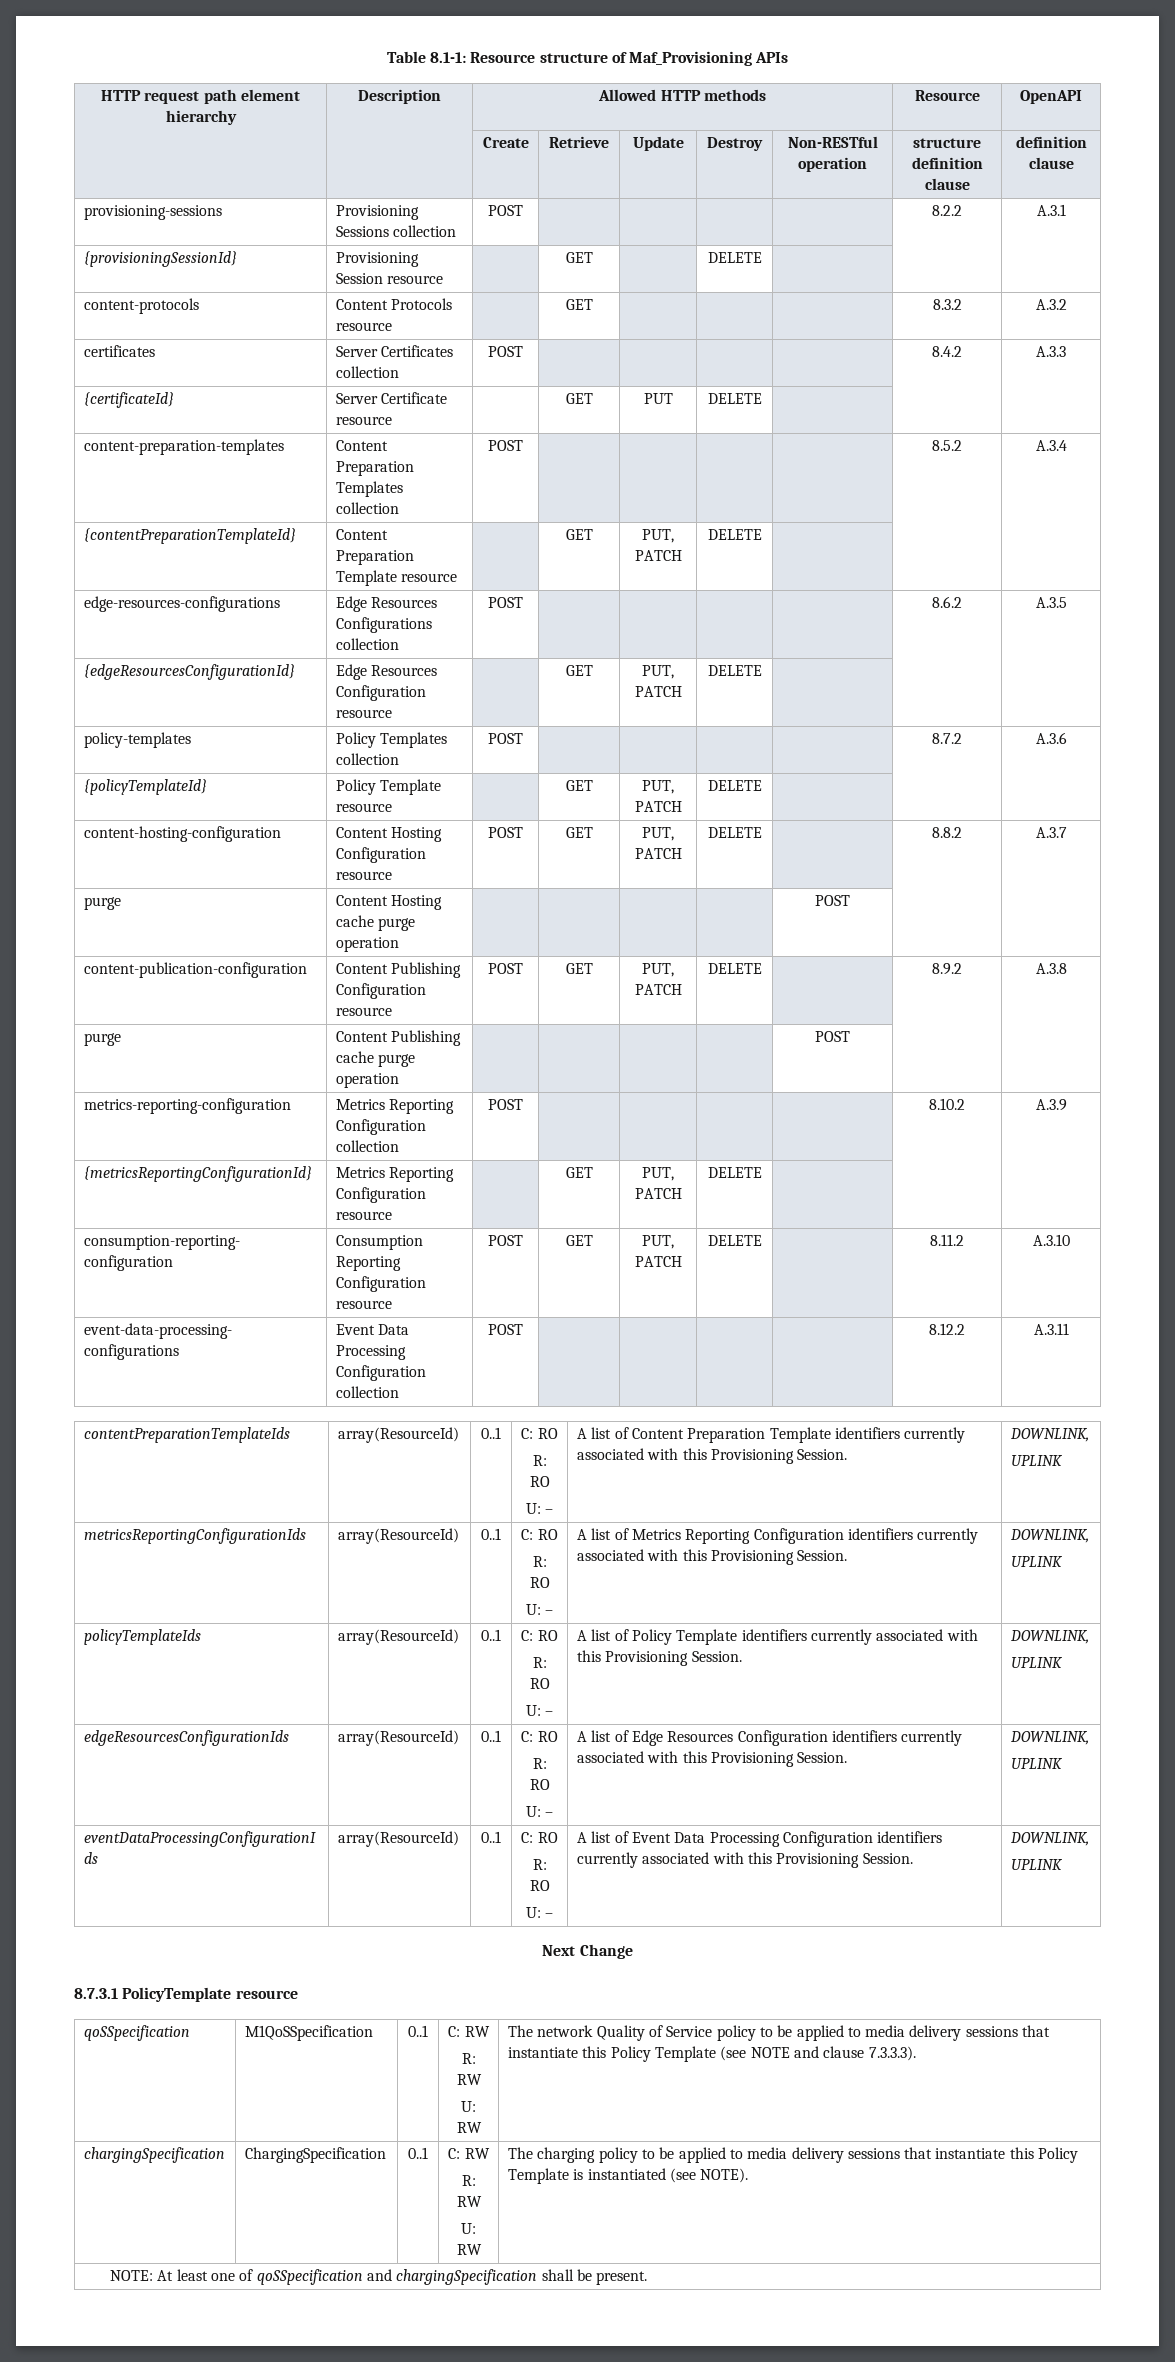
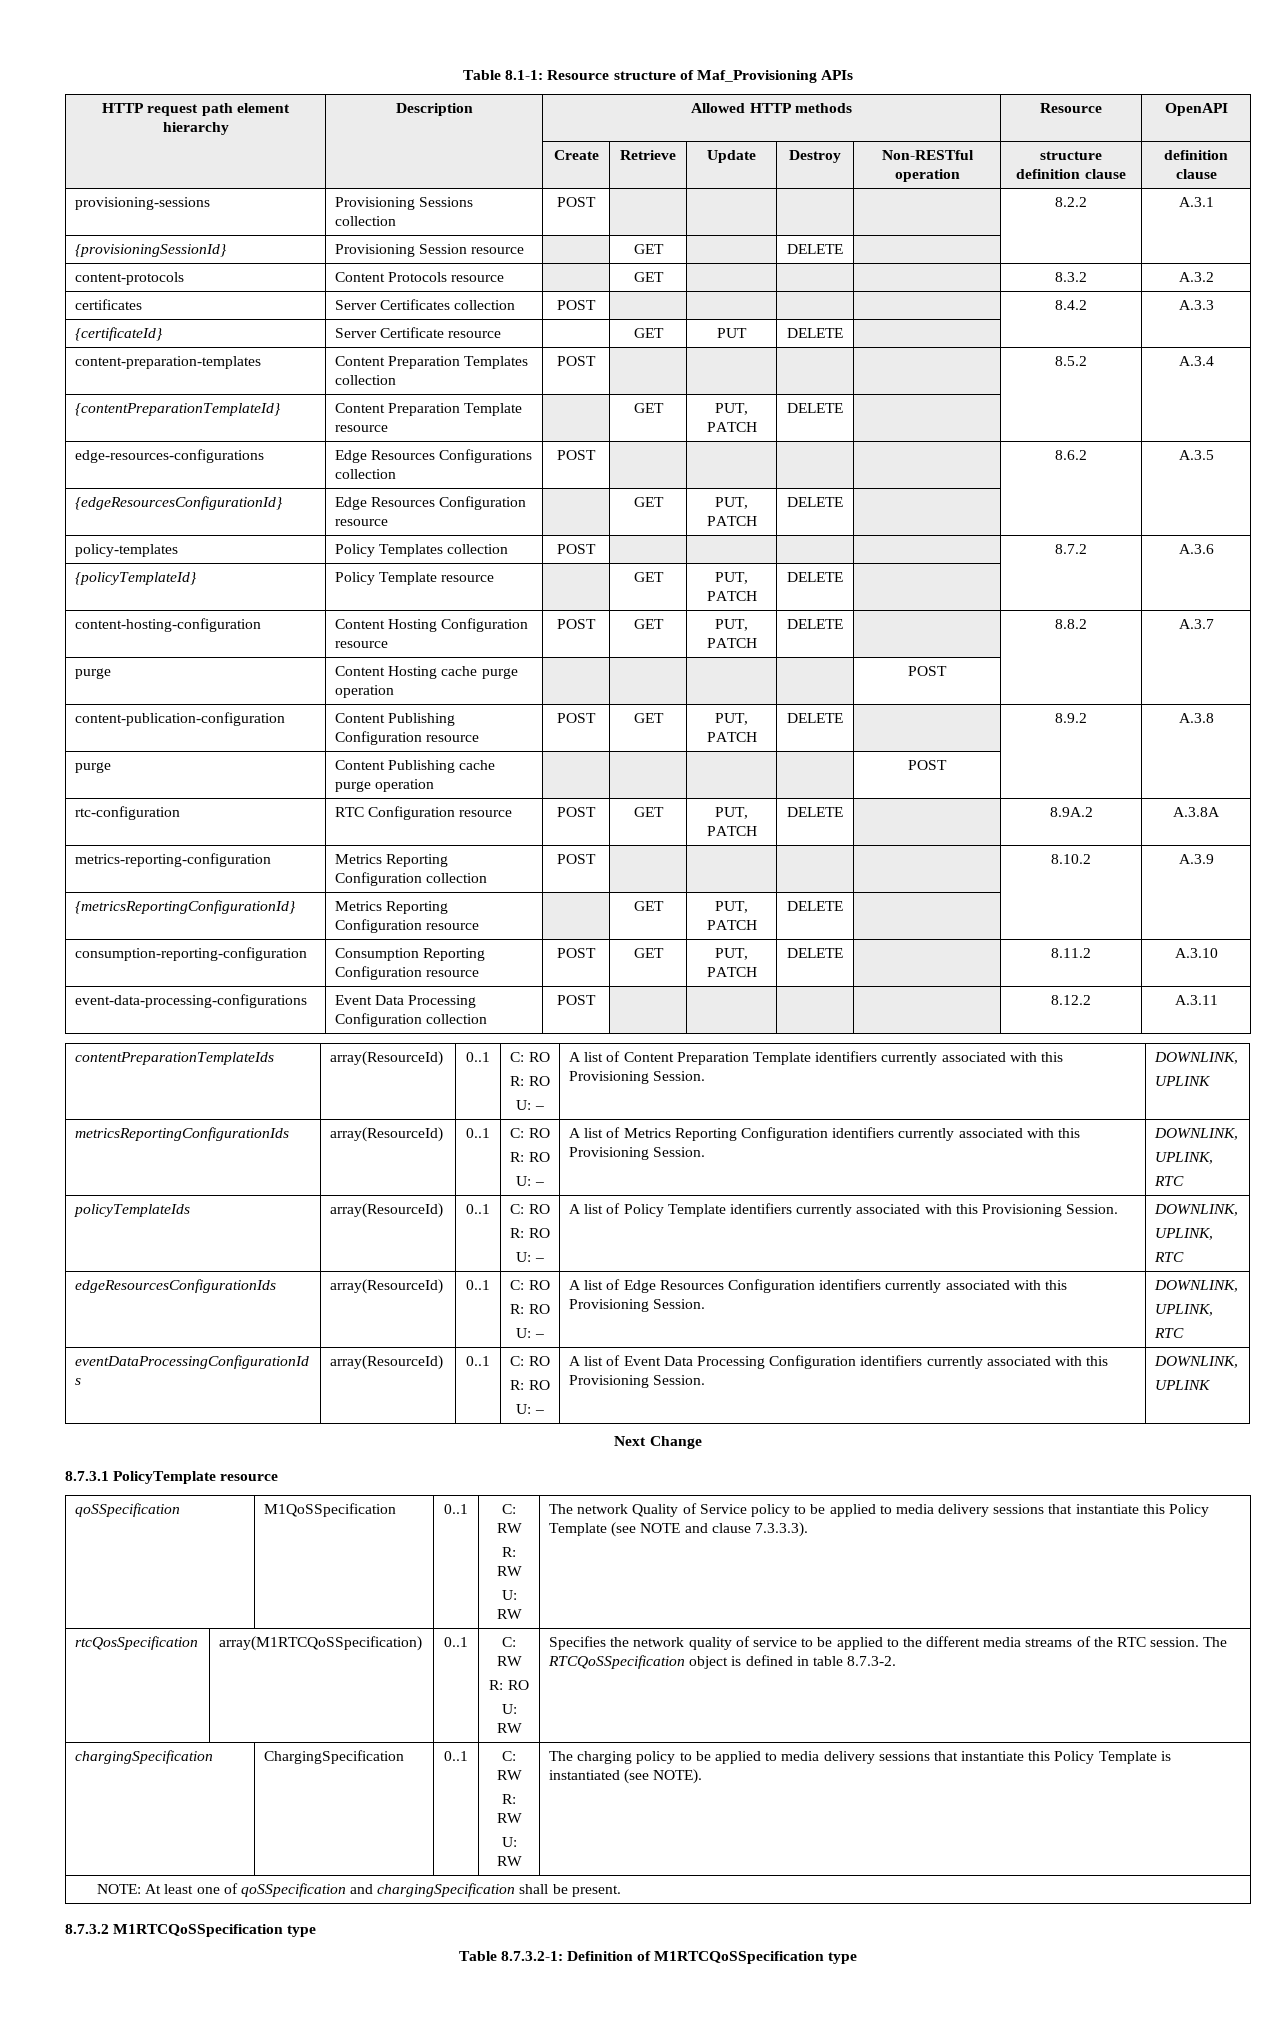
+ rtc-configuration | RTC Configuration resource | POST | GET | PUT, PATCH | DELETE | | 8.9A.2 | A.3.8A
  metricsReportingConfigurationIds | array(ResourceId) | 0..1 | C: RO
  R: RO
  U: – | A list of Metrics Reporting Configuration identifiers currently associated with this Provisioning Session. | DOWNLINK,
- UPLINK
+ UPLINK,
+ RTC
  policyTemplateIds | array(ResourceId) | 0..1 | C: RO
  R: RO
  U: – | A list of Policy Template identifiers currently associated with this Provisioning Session. | DOWNLINK,
- UPLINK
+ UPLINK,
+ RTC
  edgeResourcesConfigurationIds | array(ResourceId) | 0..1 | C: RO
  R: RO
  U: – | A list of Edge Resources Configuration identifiers currently associated with this Provisioning Session. | DOWNLINK,
- UPLINK
+ UPLINK,
+ RTC
+ rtcQosSpecification | array(M1RTCQoSSpecification) | 0..1 | C: RW
+ R: RO
+ U: RW | Specifies the network quality of service to be applied to the different media streams of the RTC session. The RTCQoSSpecification object is defined in table 8.7.3-2.
+ 8.7.3.2 M1RTCQoSSpecification type
+ Table 8.7.3.2-1: Definition of M1RTCQoSSpecification type

